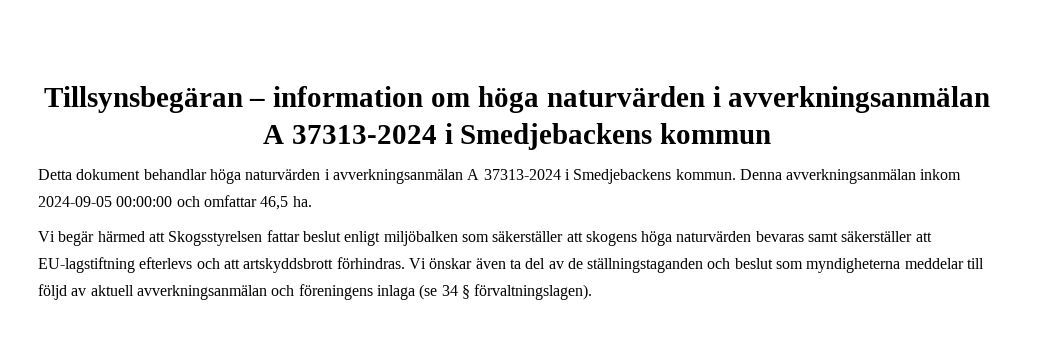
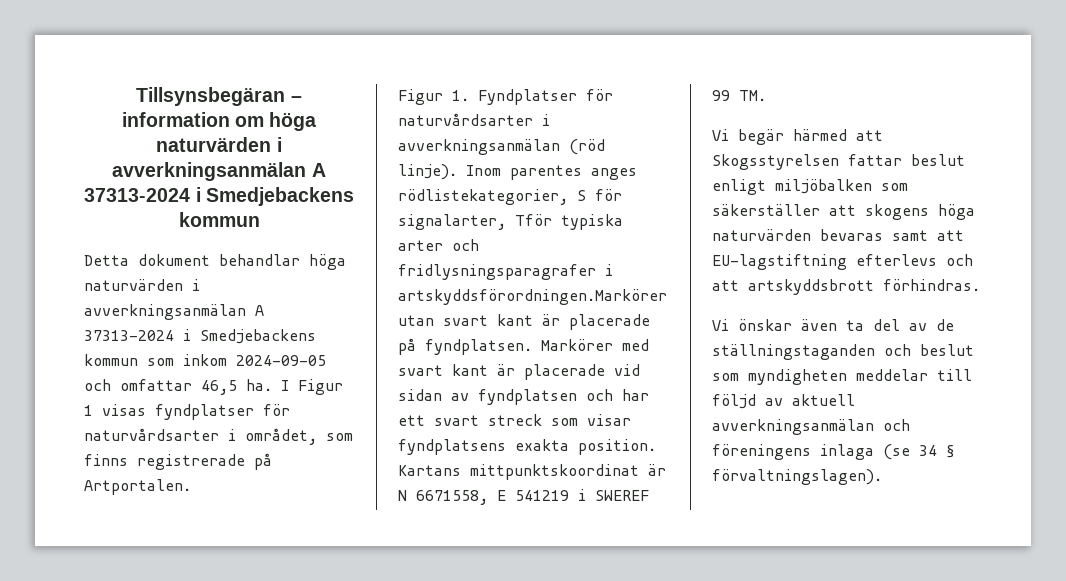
- Detta dokument behandlar höga naturvärden i avverkningsanmälan A 37313-2024 i Smedjebackens kommun. Denna avverkningsanmälan inkom 2024-09-05 00:00:00 och omfattar 46,5 ha.
+ Detta dokument behandlar höga naturvärden i avverkningsanmälan A 37313-2024 i Smedjebackens kommun som inkom 2024-09-05 och omfattar 46,5 ha. I Figur 1 visas fyndplatser för naturvårdsarter i området, som finns registrerade på Artportalen.
+ Figur 1. Fyndplatser för naturvårdsarter i avverkningsanmälan (röd linje). Inom parentes anges rödlistekategorier, S för signalarter, Tför typiska arter och fridlysningsparagrafer i artskyddsförordningen.Markörer utan svart kant är placerade på fyndplatsen. Markörer med svart kant är placerade vid sidan av fyndplatsen och har ett svart streck som visar fyndplatsens exakta position. Kartans mittpunktskoordinat är N 6671558, E 541219 i SWEREF 99 TM.
- Vi begär härmed att Skogsstyrelsen fattar beslut enligt miljöbalken som säkerställer att skogens höga naturvärden bevaras samt säkerställer att EU-lagstiftning efterlevs och att artskyddsbrott förhindras. Vi önskar även ta del av de ställningstaganden och beslut som myndigheterna meddelar till följd av aktuell avverkningsanmälan och föreningens inlaga (se 34 § förvaltningslagen).
+ Vi begär härmed att Skogsstyrelsen fattar beslut enligt miljöbalken som säkerställer att skogens höga naturvärden bevaras samt att EU-lagstiftning efterlevs och att artskyddsbrott förhindras.
+ Vi önskar även ta del av de ställningstaganden och beslut som myndigheten meddelar till följd av aktuell avverkningsanmälan och föreningens inlaga (se 34 § förvaltningslagen).

